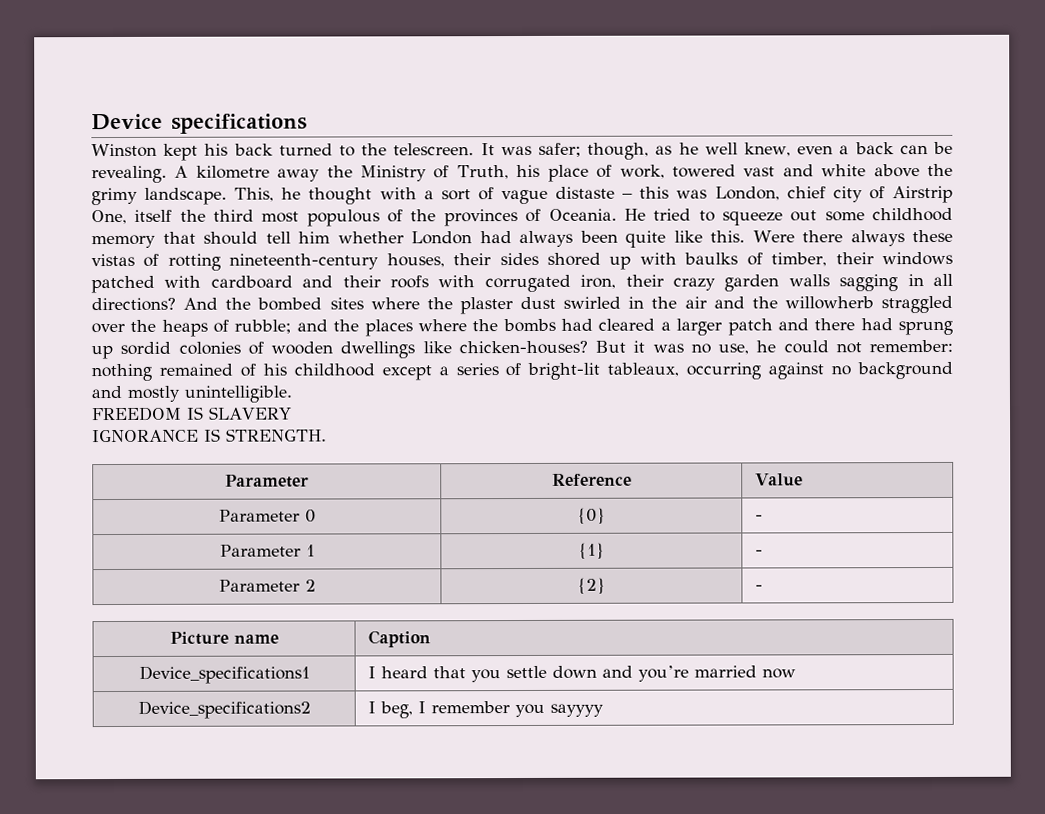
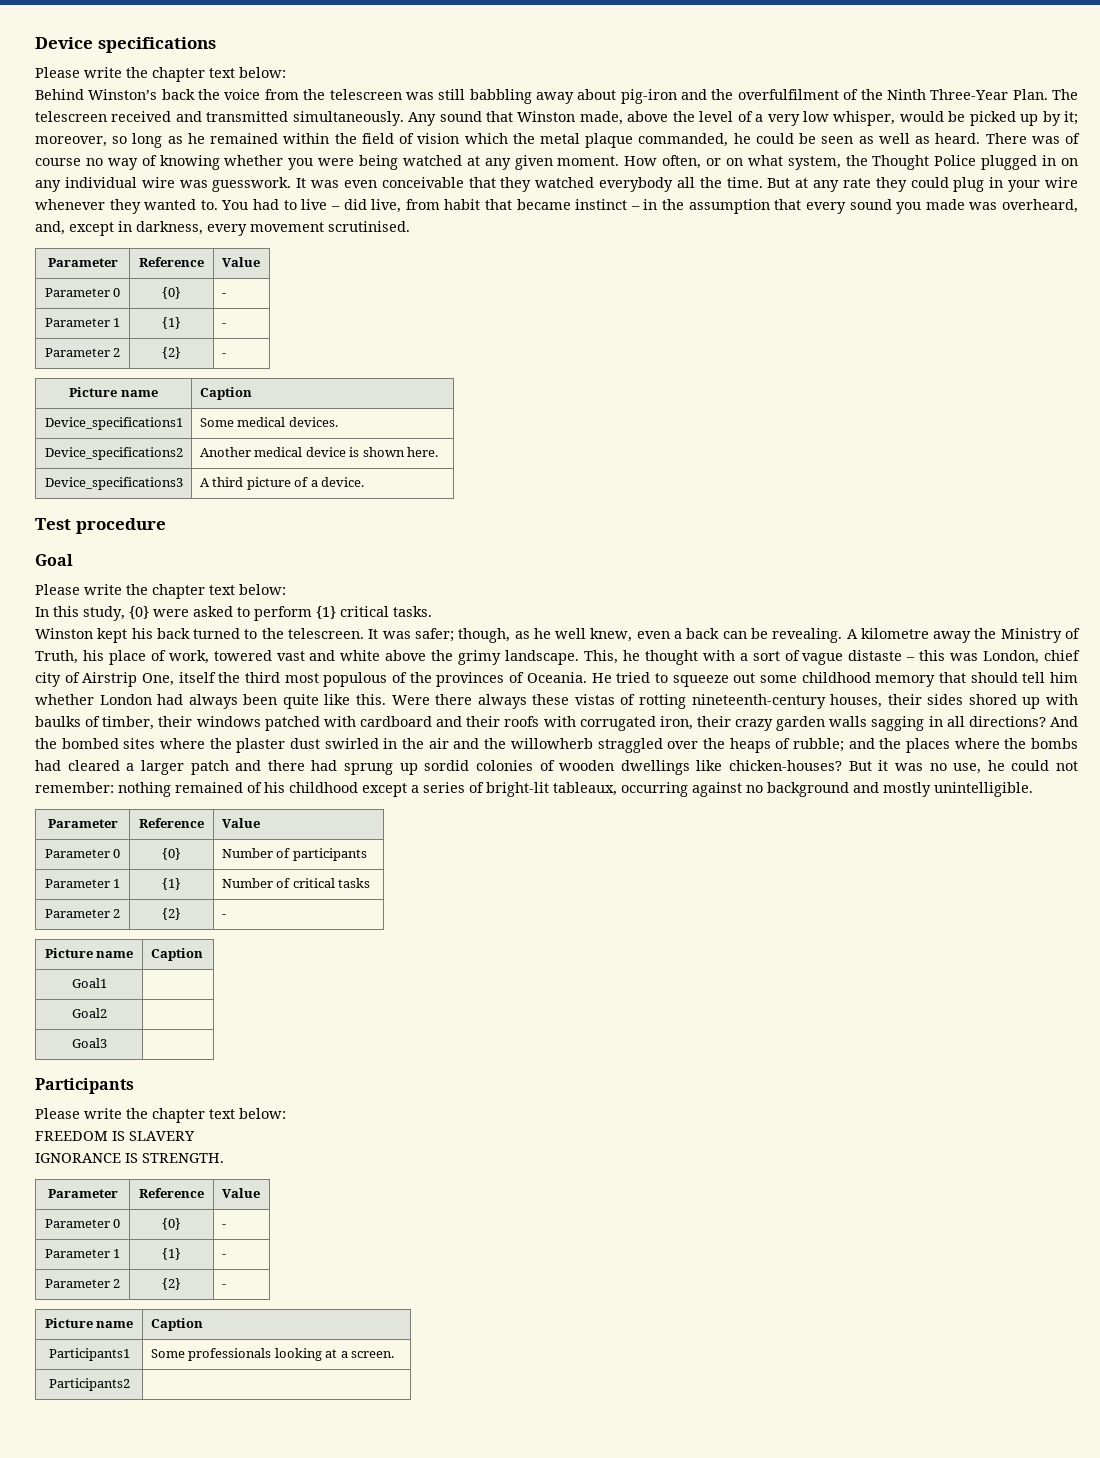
  Device specifications
+ Please write the chapter text below:
+ Behind Winston’s back the voice from the telescreen was still babbling away about pig-iron and the overfulfilment of the Ninth Three-Year Plan. The telescreen received and transmitted simultaneously. Any sound that Winston made, above the level of a very low whisper, would be picked up by it; moreover, so long as he remained within the field of vision which the metal plaque commanded, he could be seen as well as heard. There was of course no way of knowing whether you were being watched at any given moment. How often, or on what system, the Thought Police plugged in on any individual wire was guesswork. It was even conceivable that they watched everybody all the time. But at any rate they could plug in your wire whenever they wanted to. You had to live – did live, from habit that became instinct – in the assumption that every sound you made was overheard, and, except in darkness, every movement scrutinised.
+ Parameter | Reference | Value
+ Parameter 0 | {0} | -
+ Parameter 1 | {1} | -
+ Parameter 2 | {2} | -
+ Picture name | Caption
+ Device_specifications1 | Some medical devices.
+ Device_specifications2 | Another medical device is shown here.
+ Device_specifications3 | A third picture of a device.
+ Test procedure
+ Goal
+ Please write the chapter text below:
+ In this study, {0} were asked to perform {1} critical tasks.
  But it was no use, he could not remember: nothing remained of his childhood except a series of bright-lit tableaux, occurring against no background and mostly unintelligible.
+ Parameter | Reference | Value
+ Parameter 0 | {0} | Number of participants
+ Parameter 1 | {1} | Number of critical tasks
+ Parameter 2 | {2} | -
+ Picture name | Caption
+ Goal1 |
+ Goal2 |
+ Goal3 |
+ Participants
+ Please write the chapter text below:
- Device_specifications1 | I heard that you settle down and you’re married now
- Device_specifications2 | I beg, I remember you sayyyy
+ Participants1 | Some professionals looking at a screen.
+ Participants2 |

